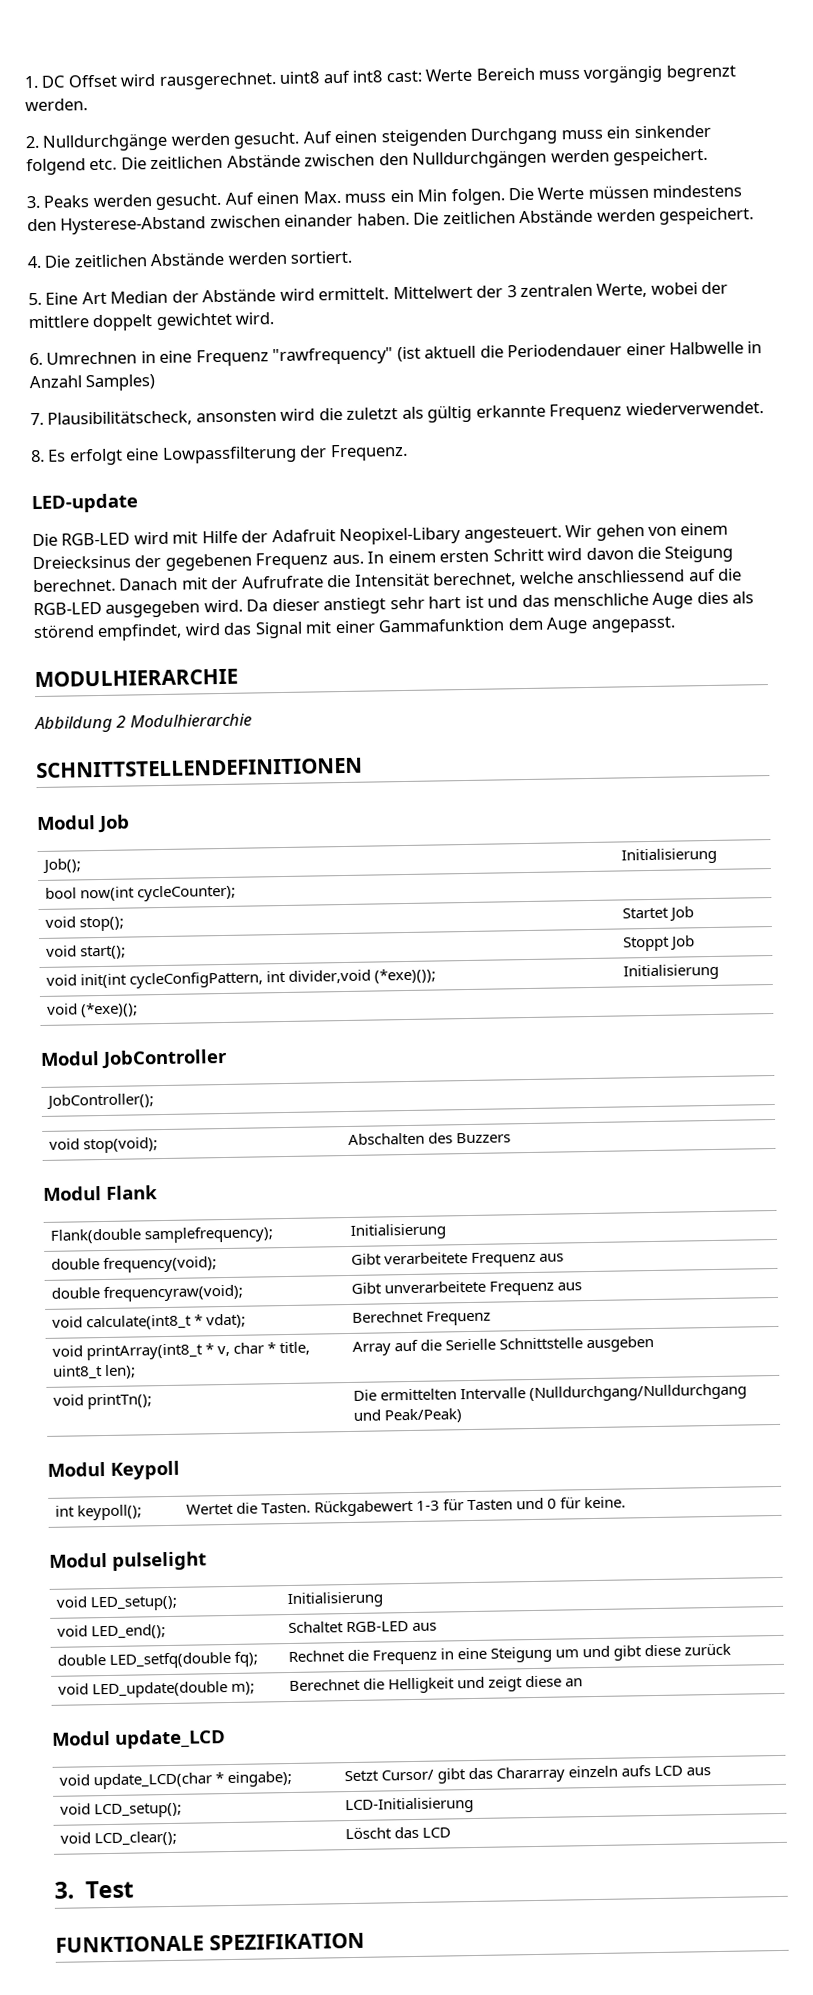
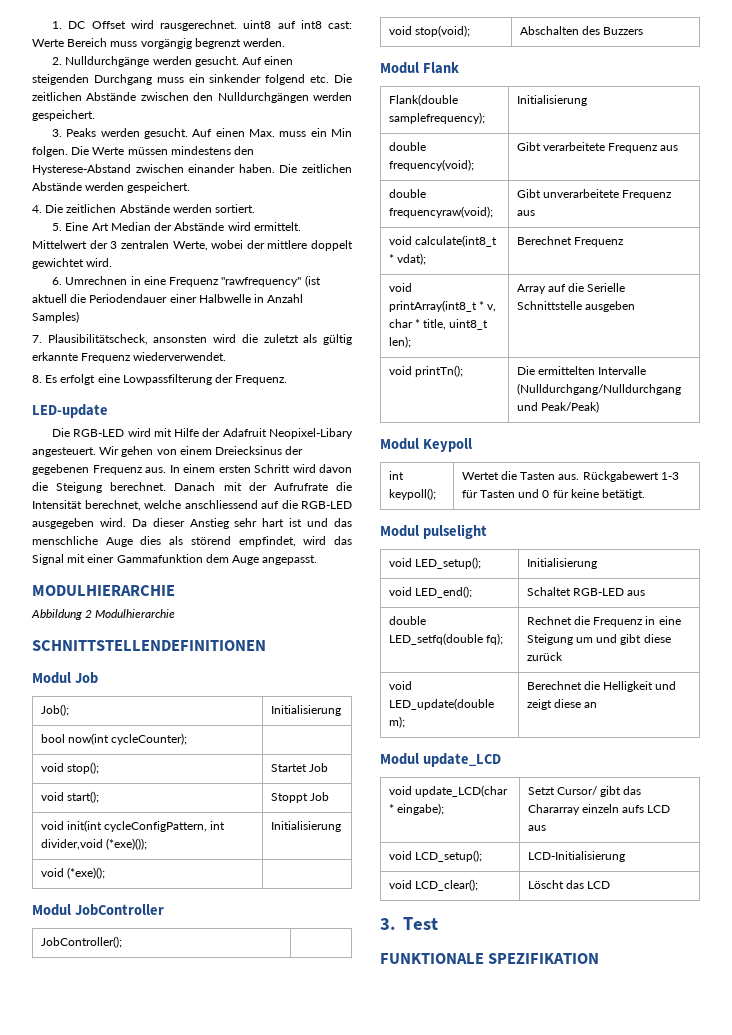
- Da dieser anstiegt sehr hart ist und das menschliche Auge dies als störend empfindet, wird das Signal mit einer Gammafunktion dem Auge angepasst.
+ Da dieser Anstieg sehr hart ist und das menschliche Auge dies als störend empfindet, wird das Signal mit einer Gammafunktion dem Auge angepasst.
- int keypoll(); | Wertet die Tasten. Rückgabewert 1-3 für Tasten und 0 für keine.
+ int keypoll(); | Wertet die Tasten aus. Rückgabewert 1-3 für Tasten und 0 für keine betätigt.

